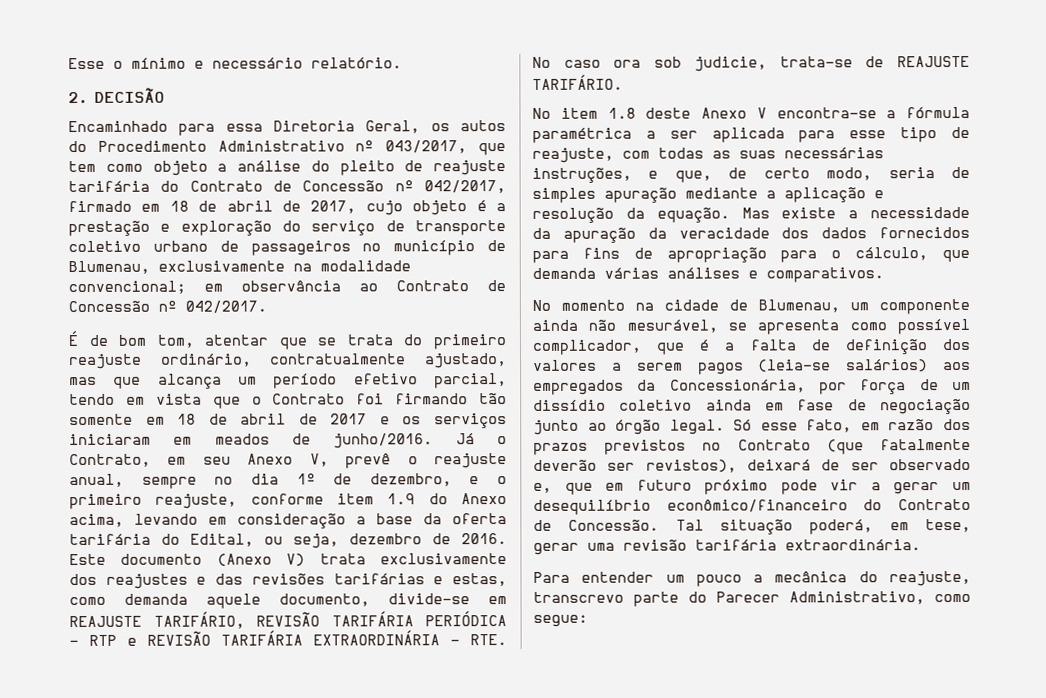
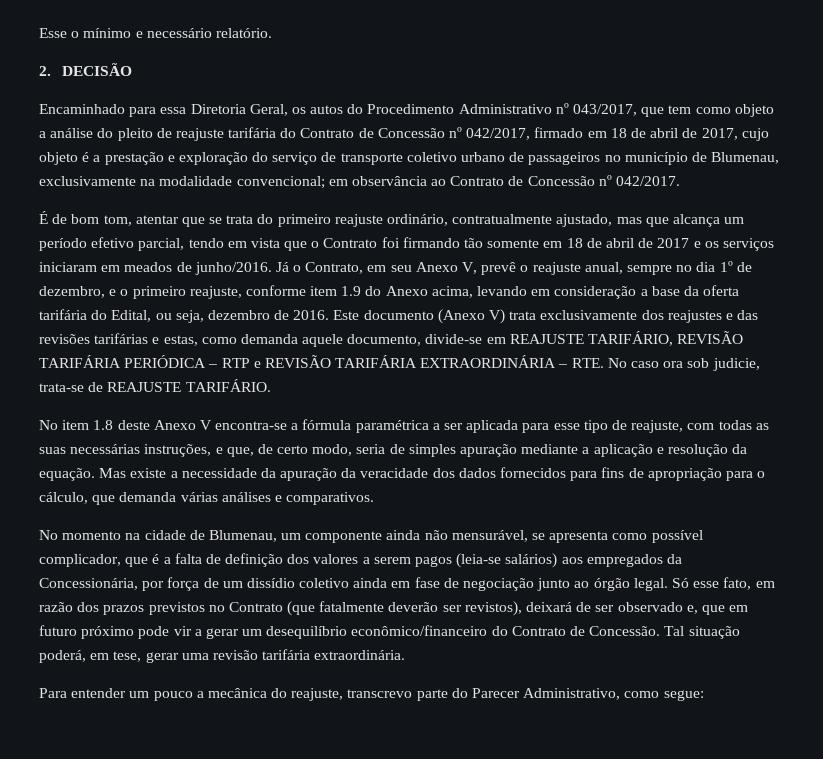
- No momento na cidade de Blumenau, um componente ainda não mesurável, se apresenta como possível complicador, que é a falta de definição dos valores a serem pagos (leia-se salários) aos empregados da Concessionária, por força de um dissídio coletivo ainda em fase de negociação junto ao órgão legal.
+ No momento na cidade de Blumenau, um componente ainda não mensurável, se apresenta como possível complicador, que é a falta de definição dos valores a serem pagos (leia-se salários) aos empregados da Concessionária, por força de um dissídio coletivo ainda em fase de negociação junto ao órgão legal.

